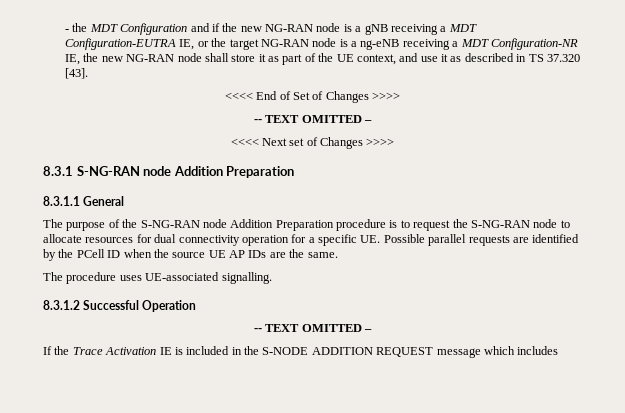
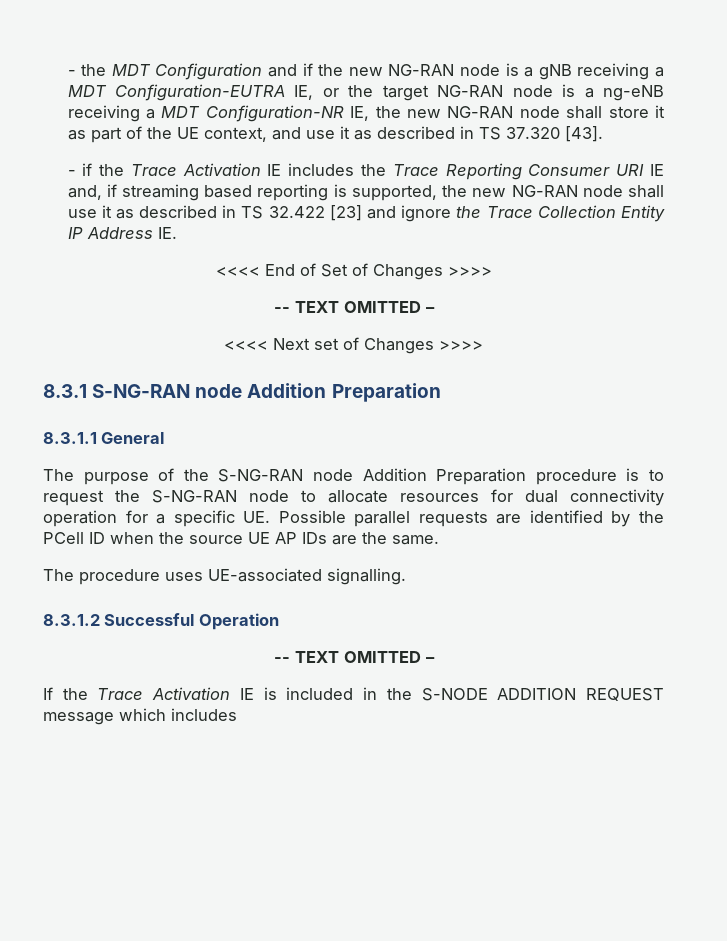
+ - if the Trace Activation IE includes the Trace Reporting Consumer URI IE and, if streaming based reporting is supported, the new NG-RAN node shall use it as described in TS 32.422 [23] and ignore the Trace Collection Entity IP Address IE.

